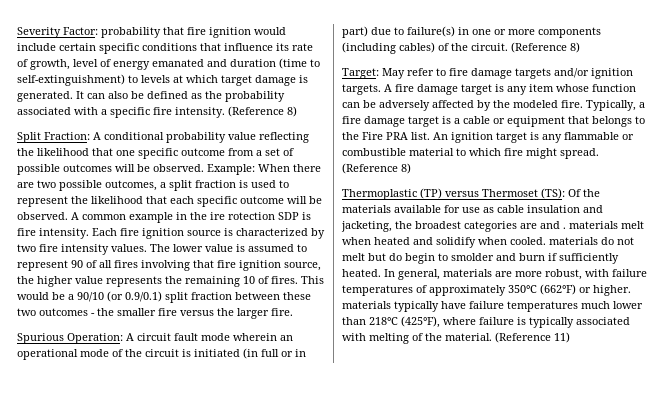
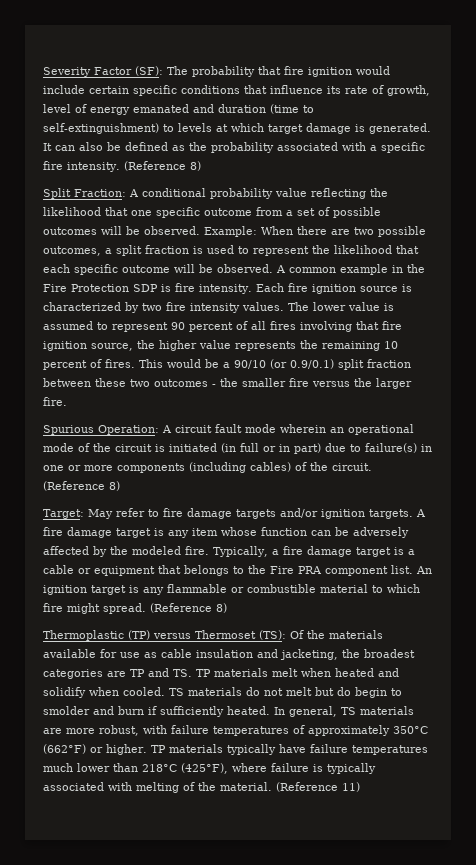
- Severity Factor: probability that fire ignition would include certain specific conditions that influence its rate of growth, level of energy emanated and duration (time to self-extinguishment) to levels at which target damage is generated.
+ Severity Factor (SF): The probability that fire ignition would include certain specific conditions that influence its rate of growth, level of energy emanated and duration (time to self-extinguishment) to levels at which target damage is generated.
- A common example in the ire rotection SDP is fire intensity.
+ A common example in the Fire Protection SDP is fire intensity.
- The lower value is assumed to represent 90 of all fires involving that fire ignition source, the higher value represents the remaining 10 of fires.
+ The lower value is assumed to represent 90 percent of all fires involving that fire ignition source, the higher value represents the remaining 10 percent of fires.
- Typically, a fire damage target is a cable or equipment that belongs to the Fire PRA list.
+ Typically, a fire damage target is a cable or equipment that belongs to the Fire PRA component list.
- Thermoplastic (TP) versus Thermoset (TS): Of the materials available for use as cable insulation and jacketing, the broadest categories are and . materials melt when heated and solidify when cooled. materials do not melt but do begin to smolder and burn if sufficiently heated.
+ Thermoplastic (TP) versus Thermoset (TS): Of the materials available for use as cable insulation and jacketing, the broadest categories are TP and TS. TP materials melt when heated and solidify when cooled. TS materials do not melt but do begin to smolder and burn if sufficiently heated.
- In general, materials are more robust, with failure temperatures of approximately 350°C (662°F) or higher. materials typically have failure temperatures much lower than 218°C (425°F), where failure is typically associated with melting of the material.
+ In general, TS materials are more robust, with failure temperatures of approximately 350°C (662°F) or higher. TP materials typically have failure temperatures much lower than 218°C (425°F), where failure is typically associated with melting of the material.

